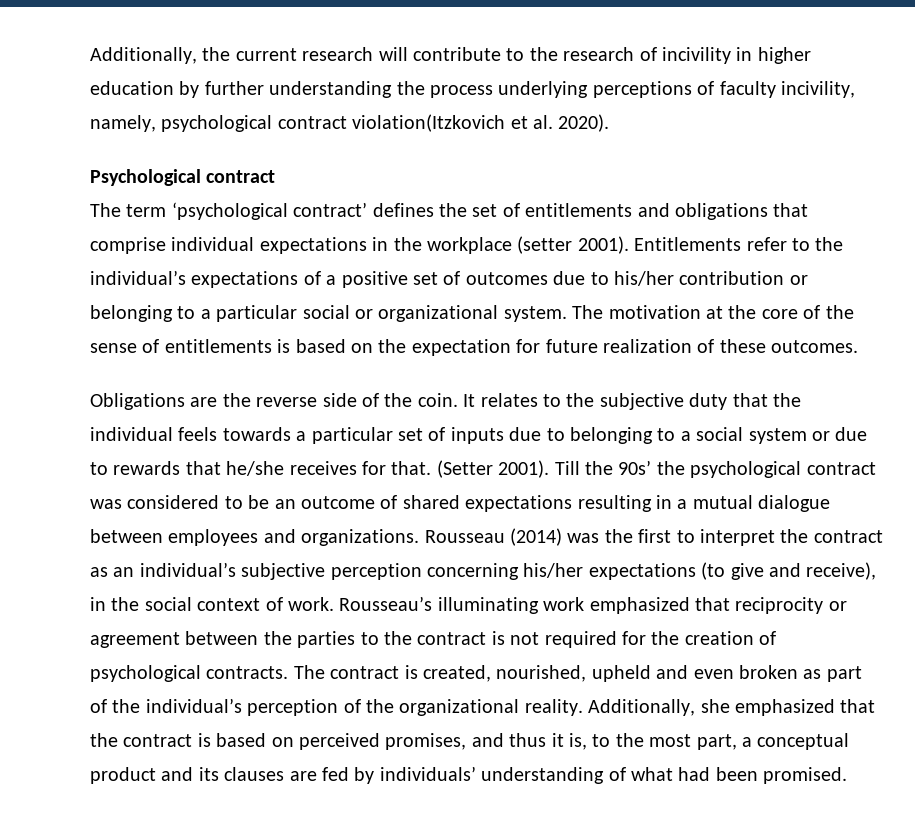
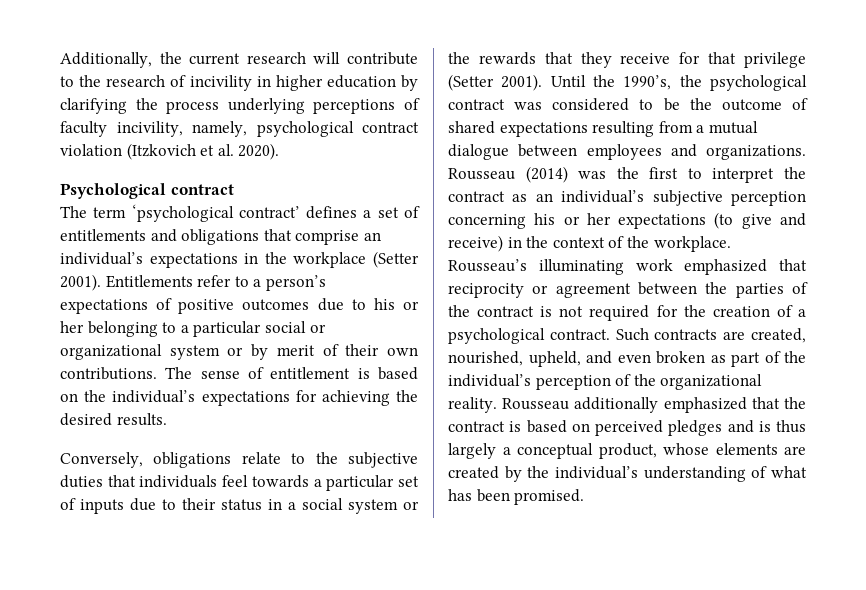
- Additionally, the current research will contribute to the research of incivility in higher education by further understanding the process underlying perceptions of faculty incivility, namely, psychological contract violation(Itzkovich et al. 2020).
+ Additionally, the current research will contribute to the research of incivility in higher education by clarifying the process underlying perceptions of faculty incivility, namely, psychological contract violation (Itzkovich et al. 2020).
- The term ‘psychological contract’ defines the set of entitlements and obligations that comprise individual expectations in the workplace (setter 2001).
+ The term ‘psychological contract’ defines a set of entitlements and obligations that comprise an individual’s expectations in the workplace (Setter 2001).
- Entitlements refer to the individual’s expectations of a positive set of outcomes due to his/her contribution or belonging to a particular social or organizational system. The motivation at the core of the sense of entitlements is based on the expectation for future realization of these outcomes.
- Obligations are the reverse side of the coin. It relates to the subjective duty that the individual feels towards a particular set of inputs due to belonging to a social system or due to rewards that he/she receives for that. (Setter 2001). Till the 90s’ the psychological contract was considered to be an outcome of shared expectations resulting in a mutual dialogue between employees and organizations.
+ Entitlements refer to a person’s expectations of positive outcomes due to his or her belonging to a particular social or organizational system or by merit of their own contributions. The sense of entitlement is based on the individual’s expectations for achieving the desired results.
+ Conversely, obligations relate to the subjective duties that individuals feel towards a particular set of inputs due to their status in a social system or the rewards that they receive for that privilege (Setter 2001). Until the 1990’s, the psychological contract was considered to be the outcome of shared expectations resulting from a mutual dialogue between employees and organizations.
- Rousseau (2014) was the first to interpret the contract as an individual’s subjective perception concerning his/her expectations (to give and receive), in the social context of work.
+ Rousseau (2014) was the first to interpret the contract as an individual’s subjective perception concerning his or her expectations (to give and receive) in the context of the workplace.
- Rousseau’s illuminating work emphasized that reciprocity or agreement between the parties to the contract is not required for the creation of psychological contracts. The contract is created, nourished, upheld and even broken as part of the individual’s perception of the organizational reality.
+ Rousseau’s illuminating work emphasized that reciprocity or agreement between the parties of the contract is not required for the creation of a psychological contract. Such contracts are created, nourished, upheld, and even broken as part of the individual’s perception of the organizational reality.
- Additionally, she emphasized that the contract is based on perceived promises, and thus it is, to the most part, a conceptual product and its clauses are fed by individuals’ understanding of what had been promised.
+ Rousseau additionally emphasized that the contract is based on perceived pledges and is thus largely a conceptual product, whose elements are created by the individual’s understanding of what has been promised.

